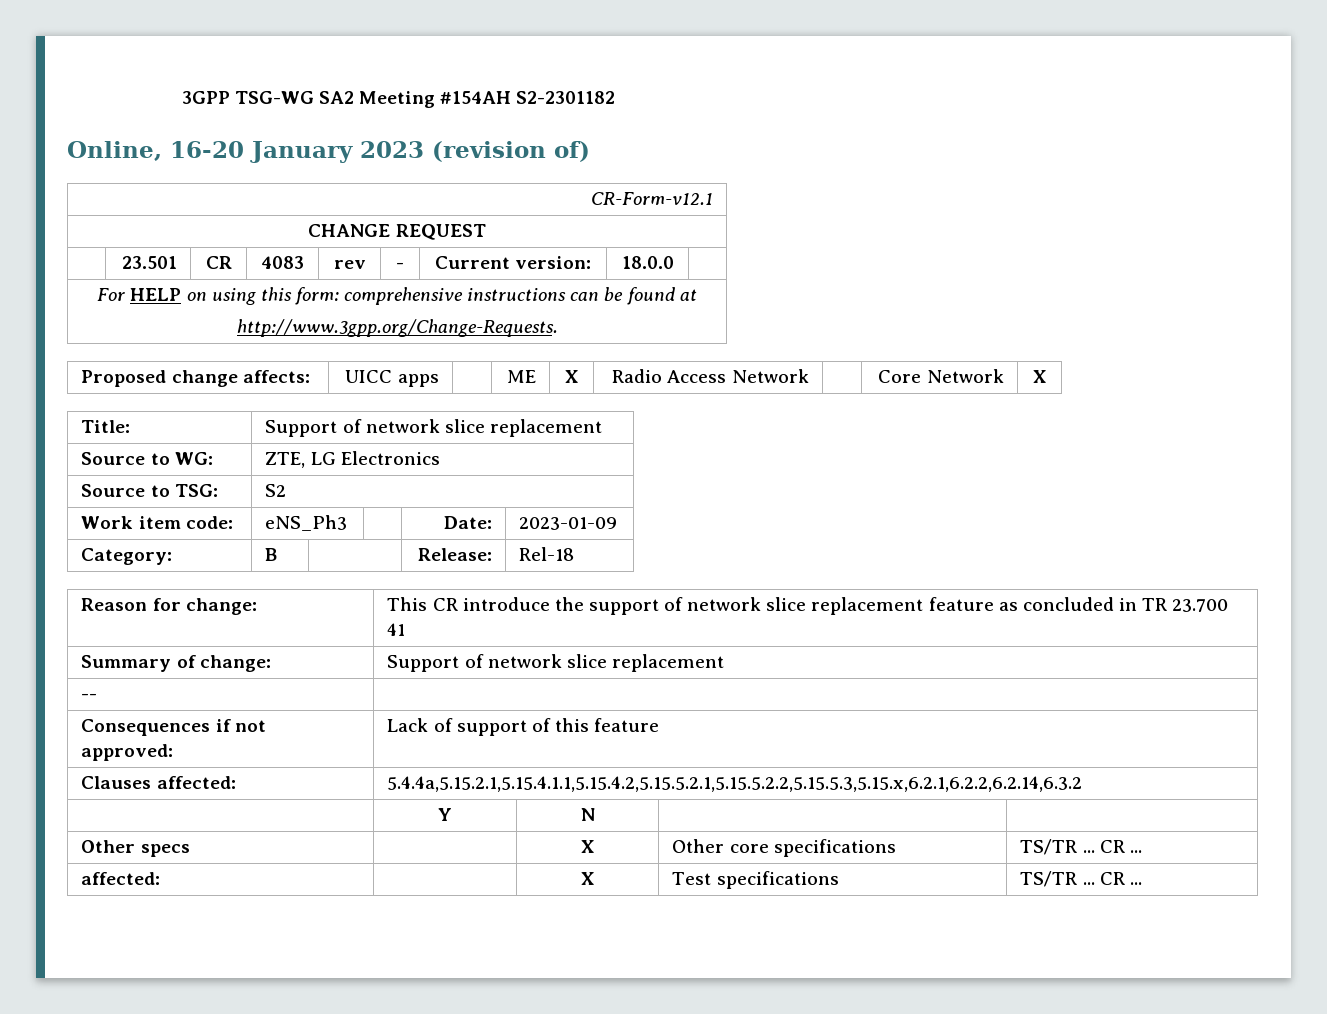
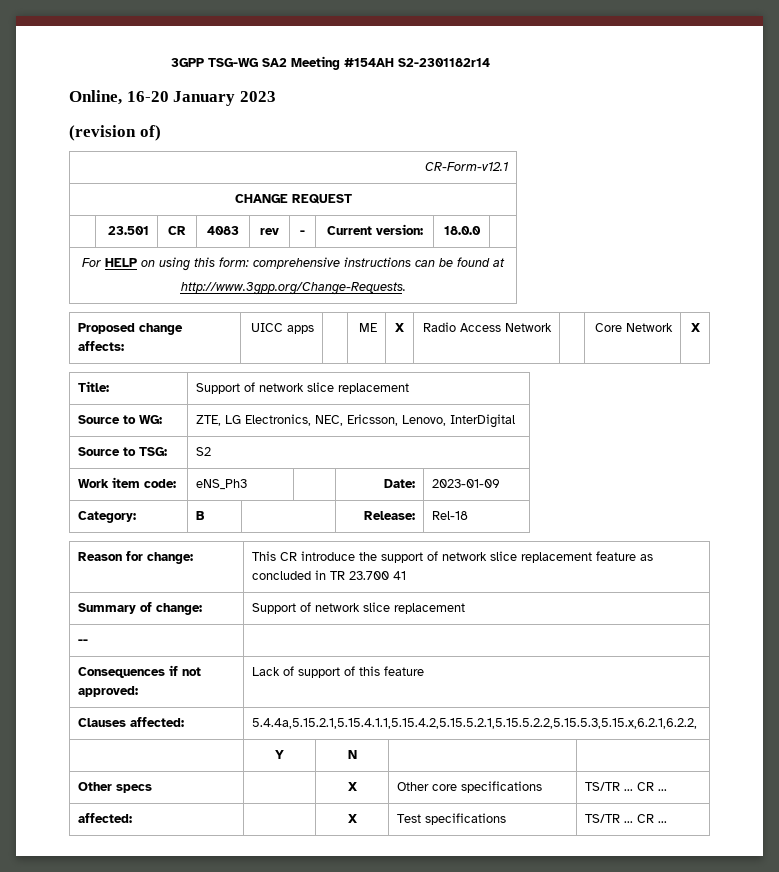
- 3GPP TSG-WG SA2 Meeting #154AH S2-2301182
+ 3GPP TSG-WG SA2 Meeting #154AH S2-2301182r14
- Online, 16-20 January 2023 (revision of)
+ Online, 16-20 January 2023
+ (revision of)
- Source to WG: | ZTE, LG Electronics
+ Source to WG: | ZTE, LG Electronics, NEC, Ericsson, Lenovo, InterDigital
- Clauses affected: | 5.4.4a,5.15.2.1,5.15.4.1.1,5.15.4.2,5.15.5.2.1,5.15.5.2.2,5.15.5.3,5.15.x,6.2.1,6.2.2,6.2.14,6.3.2
+ Clauses affected: | 5.4.4a,5.15.2.1,5.15.4.1.1,5.15.4.2,5.15.5.2.1,5.15.5.2.2,5.15.5.3,5.15.x,6.2.1,6.2.2,

